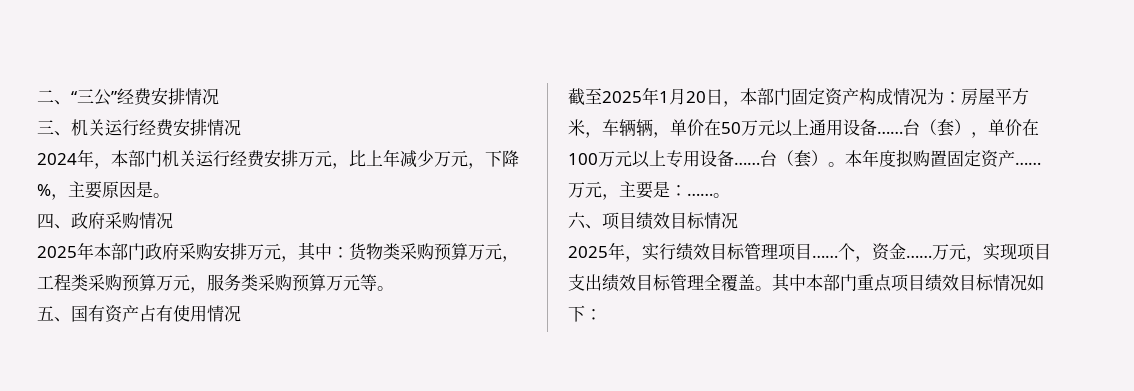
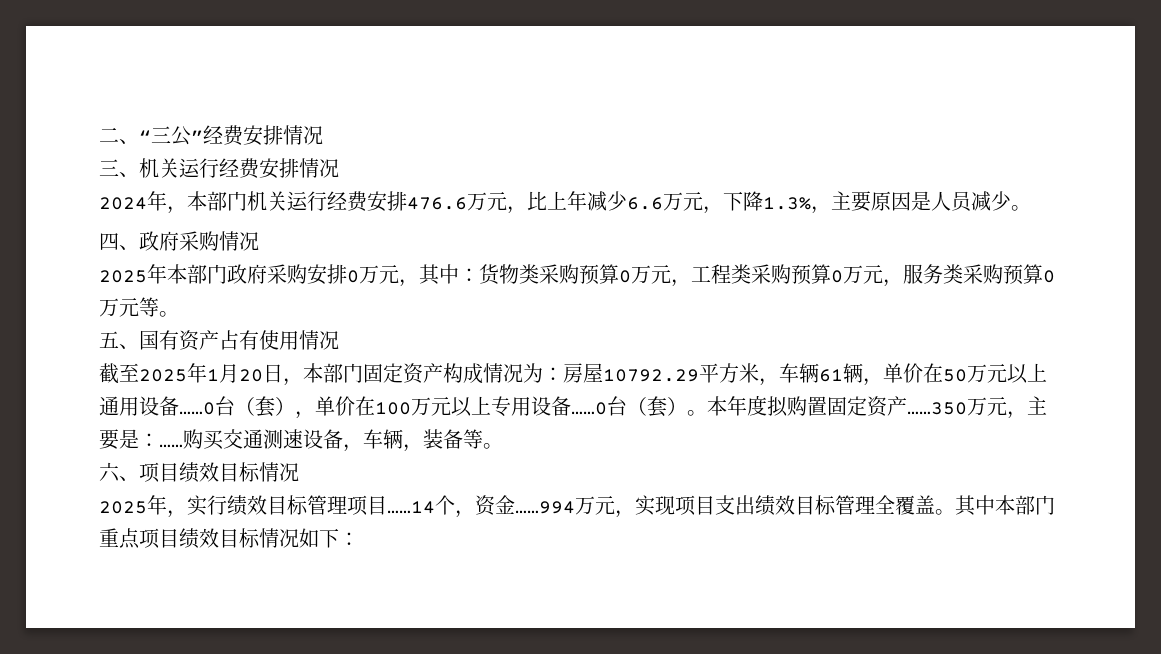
- 2024年，本部门机关运行经费安排万元，比上年减少万元，下降%，主要原因是。
+ 2024年，本部门机关运行经费安排476.6万元，比上年减少6.6万元，下降1.3%，主要原因是人员减少。
- 2025年本部门政府采购安排万元，其中：货物类采购预算万元，工程类采购预算万元，服务类采购预算万元等。
+ 2025年本部门政府采购安排0万元，其中：货物类采购预算0万元，工程类采购预算0万元，服务类采购预算0万元等。
- 截至2025年1月20日，本部门固定资产构成情况为：房屋平方米，车辆辆，单价在50万元以上通用设备……台（套），单价在100万元以上专用设备……台（套）。
+ 截至2025年1月20日，本部门固定资产构成情况为：房屋10792.29平方米，车辆61辆，单价在50万元以上通用设备……0台（套），单价在100万元以上专用设备……0台（套）。
- 本年度拟购置固定资产……万元，主要是：……。
+ 本年度拟购置固定资产……350万元，主要是：……购买交通测速设备，车辆，装备等。
- 2025年，实行绩效目标管理项目……个，资金……万元，实现项目支出绩效目标管理全覆盖。
+ 2025年，实行绩效目标管理项目……14个，资金……994万元，实现项目支出绩效目标管理全覆盖。

